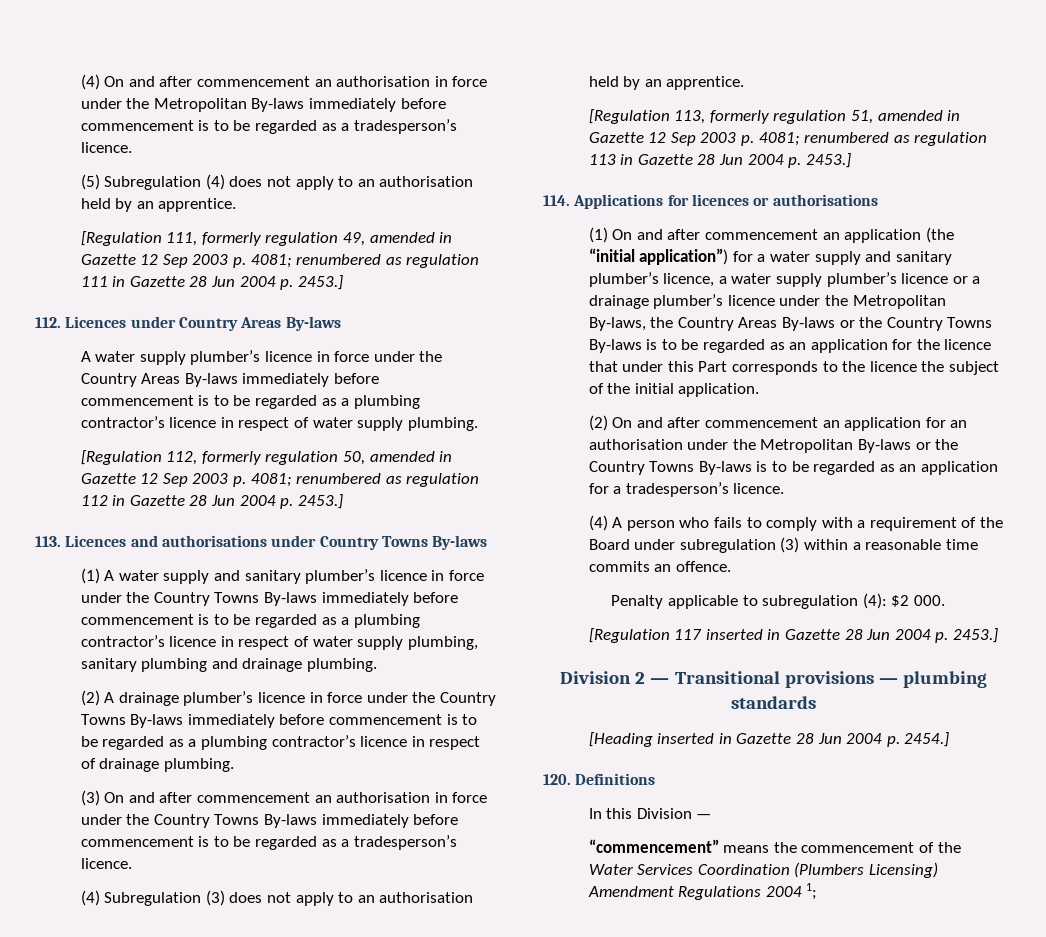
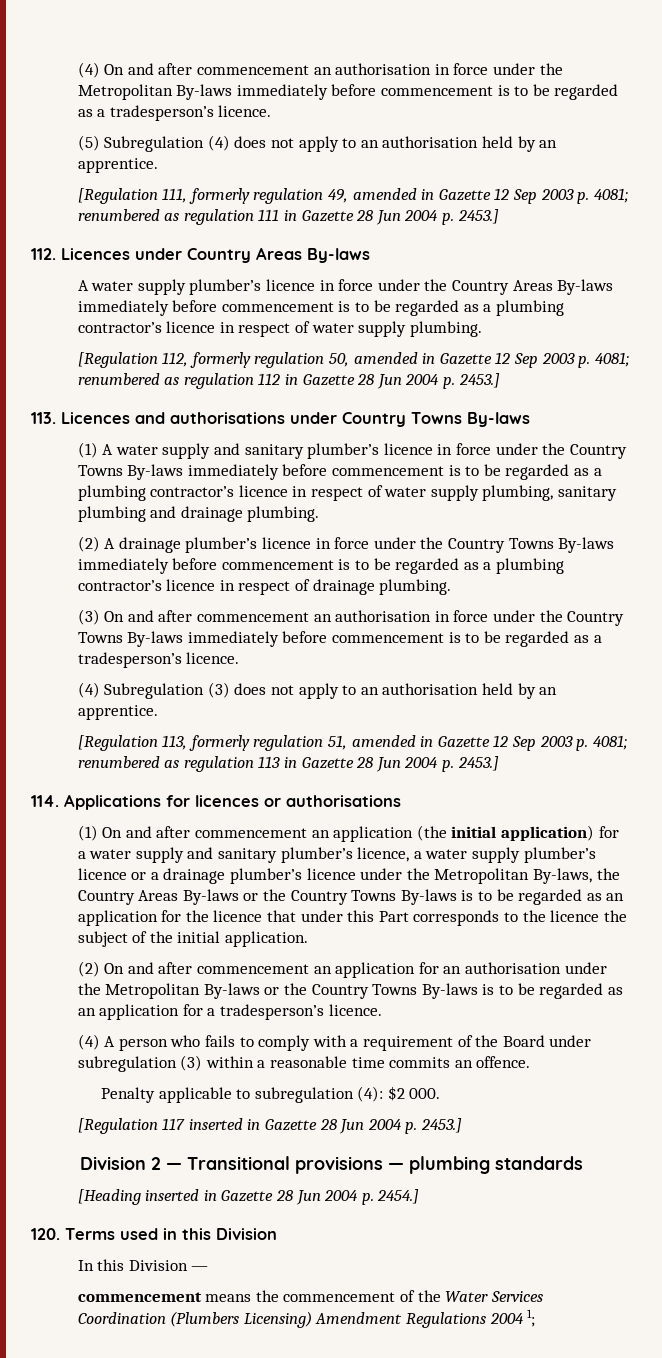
- (1) On and after commencement an application (the “initial application”) for a water supply and sanitary plumber’s licence, a water supply plumber’s licence or a drainage plumber’s licence under the Metropolitan By-laws, the Country Areas By-laws or the Country Towns By-laws is to be regarded as an application for the licence that under this Part corresponds to the licence the subject of the initial application.
+ (1) On and after commencement an application (the initial application) for a water supply and sanitary plumber’s licence, a water supply plumber’s licence or a drainage plumber’s licence under the Metropolitan By-laws, the Country Areas By-laws or the Country Towns By-laws is to be regarded as an application for the licence that under this Part corresponds to the licence the subject of the initial application.
- 120. Definitions
+ 120. Terms used in this Division
- “commencement” means the commencement of the Water Services Coordination (Plumbers Licensing) Amendment Regulations 2004 1;
+ commencement means the commencement of the Water Services Coordination (Plumbers Licensing) Amendment Regulations 2004 1;

